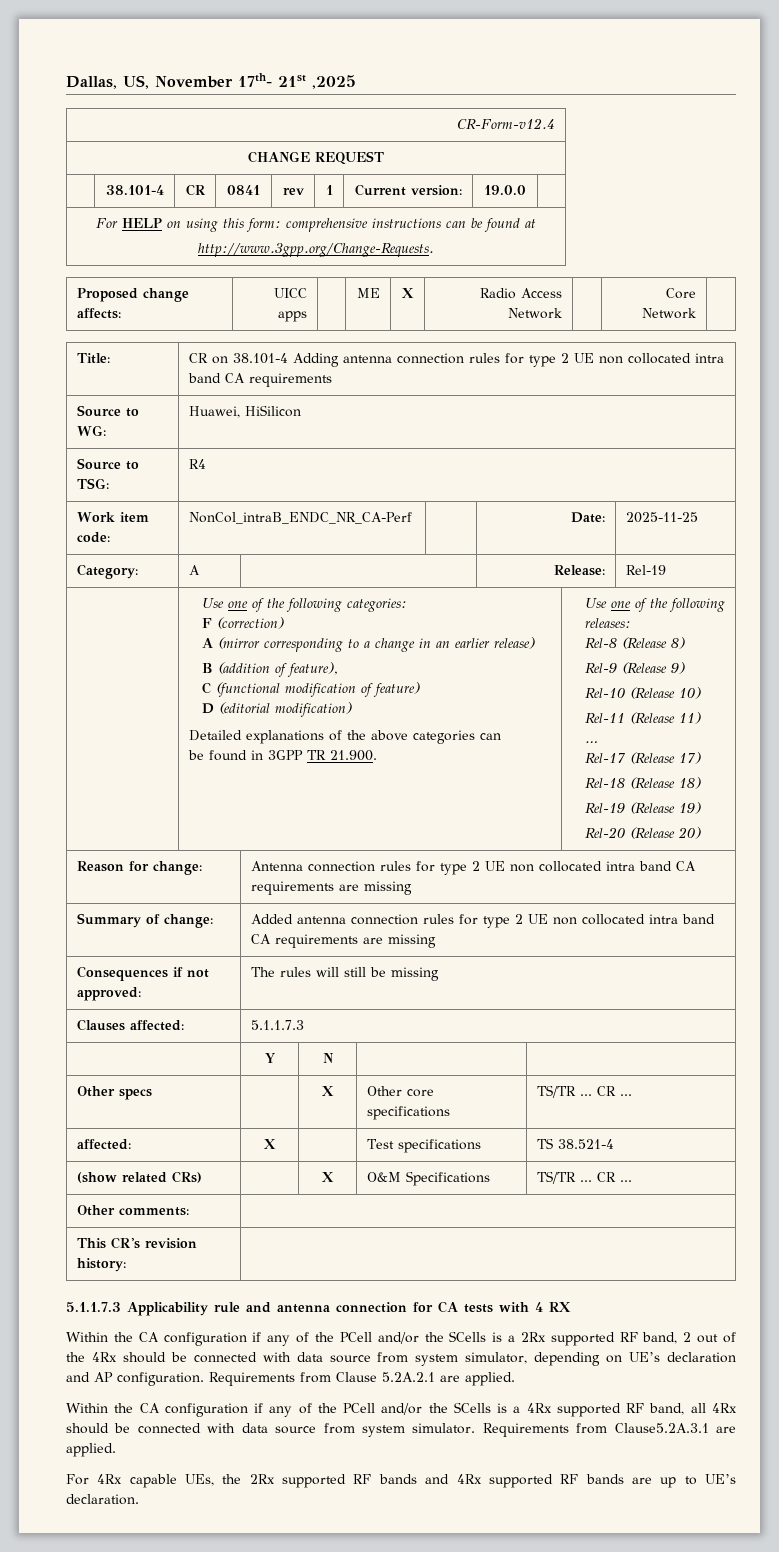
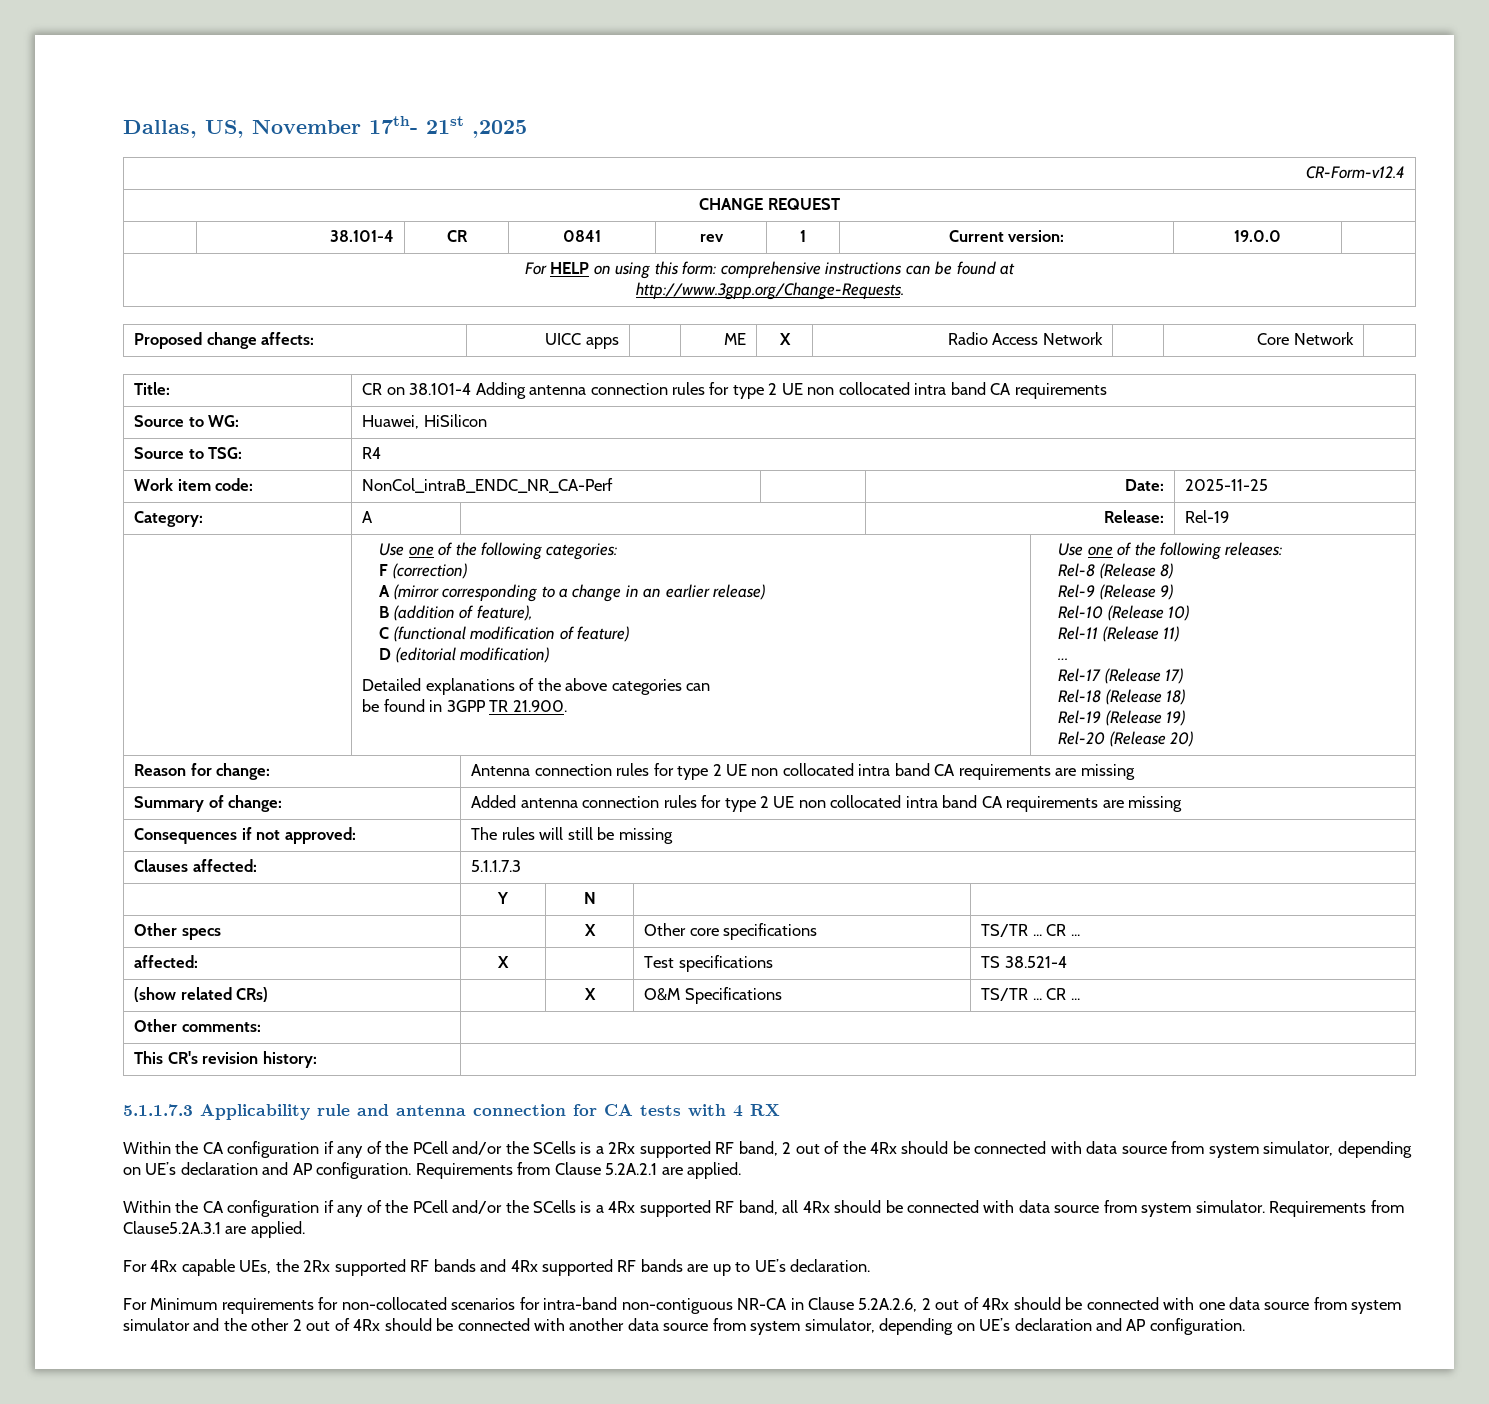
+ For Minimum requirements for non-collocated scenarios for intra-band non-contiguous NR-CA in Clause 5.2A.2.6, 2 out of 4Rx should be connected with one data source from system simulator and the other 2 out of 4Rx should be connected with another data source from system simulator, depending on UE’s declaration and AP configuration.

